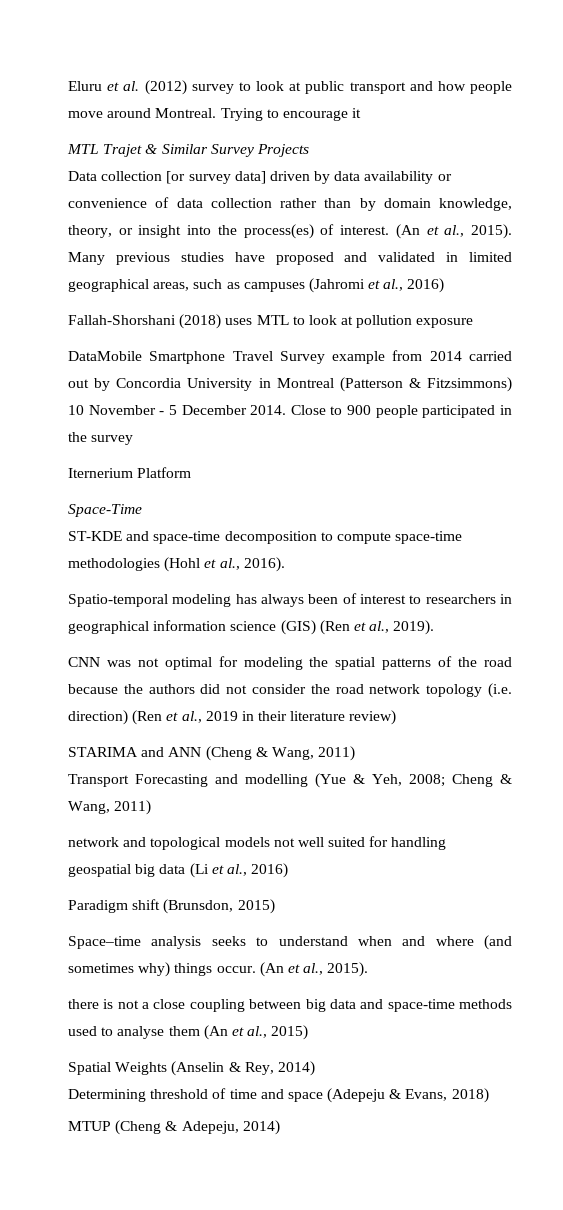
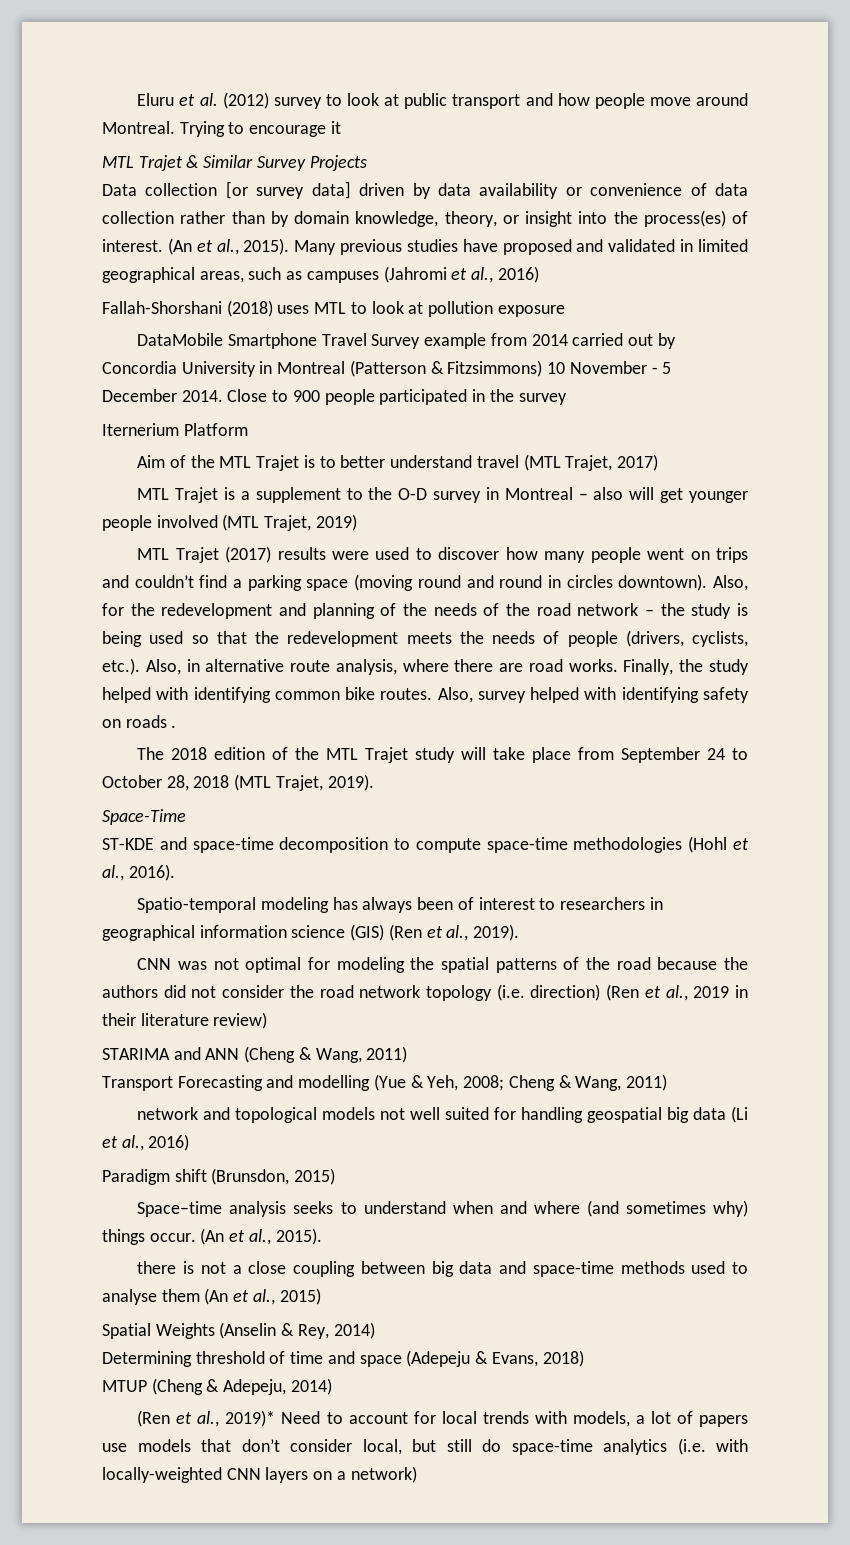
+ Aim of the MTL Trajet is to better understand travel (MTL Trajet, 2017)
+ MTL Trajet is a supplement to the O-D survey in Montreal – also will get younger people involved (MTL Trajet, 2019)
+ MTL Trajet (2017) results were used to discover how many people went on trips and couldn’t find a parking space (moving round and round in circles downtown). Also, for the redevelopment and planning of the needs of the road network – the study is being used so that the redevelopment meets the needs of people (drivers, cyclists, etc.). Also, in alternative route analysis, where there are road works. Finally, the study helped with identifying common bike routes. Also, survey helped with identifying safety on roads .
+ The 2018 edition of the MTL Trajet study will take place from September 24 to October 28, 2018 (MTL Trajet, 2019).
+ (Ren et al., 2019)* Need to account for local trends with models, a lot of papers use models that don’t consider local, but still do space-time analytics (i.e. with locally-weighted CNN layers on a network)

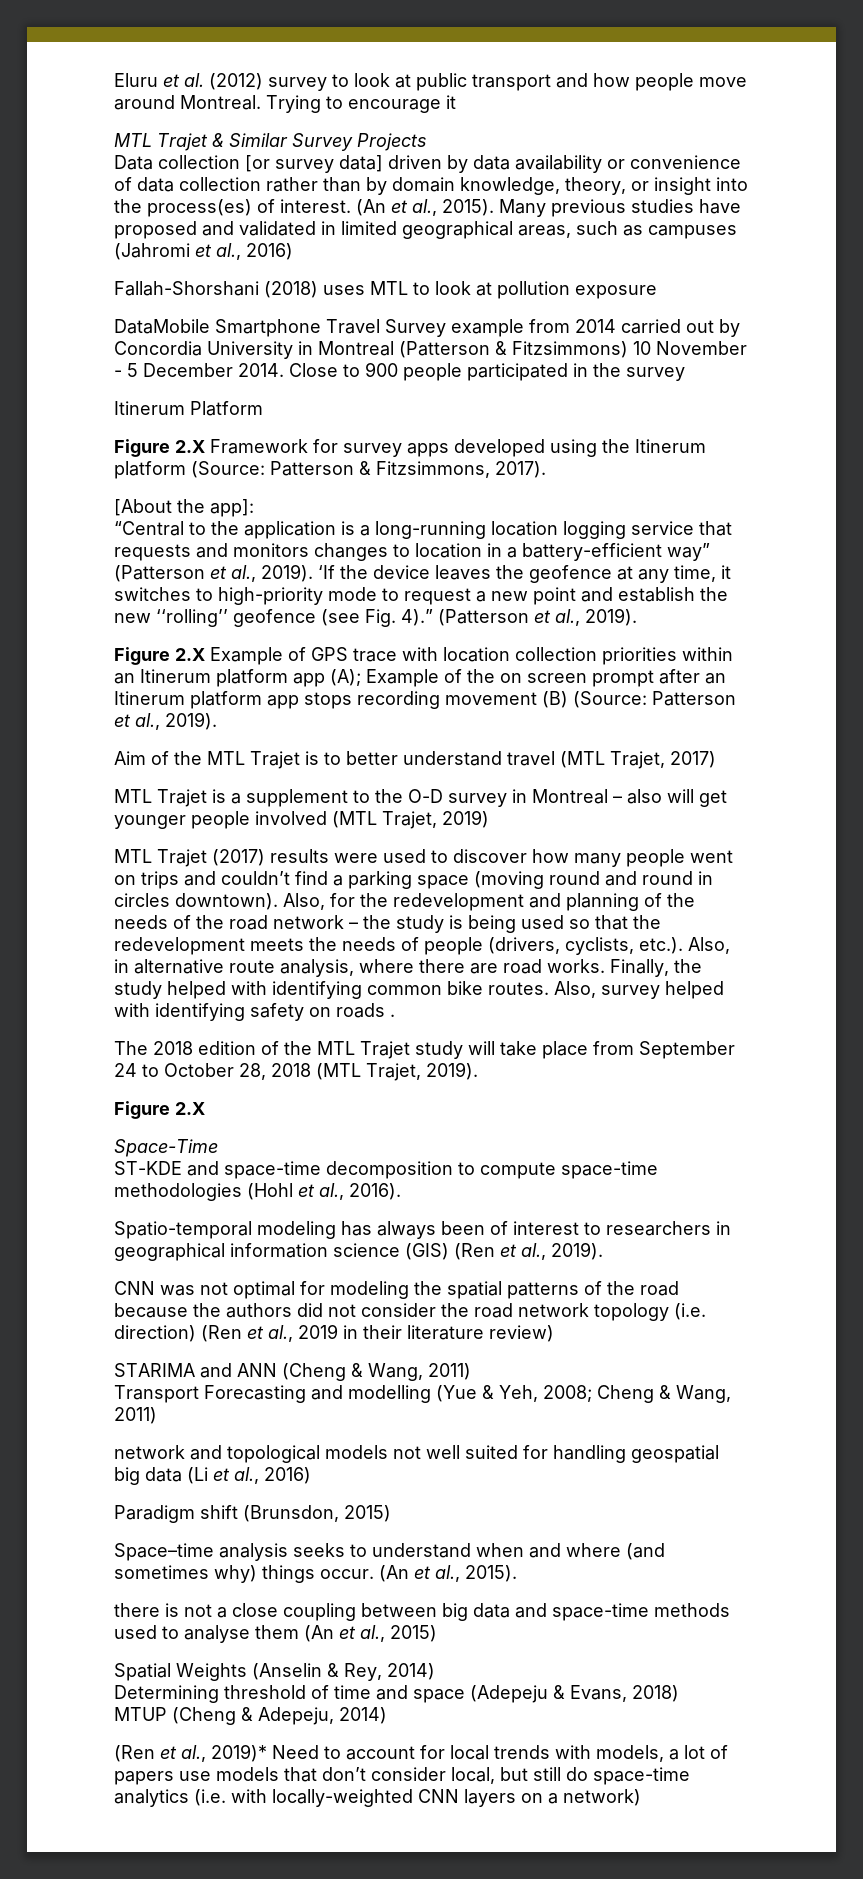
- Iternerium Platform
+ Itinerum Platform
+ Figure 2.X Framework for survey apps developed using the Itinerum platform (Source: Patterson & Fitzsimmons, 2017).
+ [About the app]:
+ “Central to the application is a long-running location logging service that requests and monitors changes to location in a battery-efficient way” (Patterson et al., 2019). ‘If the device leaves the geofence at any time, it switches to high-priority mode to request a new point and establish the new ‘‘rolling’’ geofence (see Fig. 4).” (Patterson et al., 2019).
+ Figure 2.X Example of GPS trace with location collection priorities within an Itinerum platform app (A); Example of the on screen prompt after an Itinerum platform app stops recording movement (B) (Source: Patterson et al., 2019).
  The 2018 edition of the MTL Trajet study will take place from September 24 to October 28, 2018 (MTL Trajet, 2019).
+ Figure 2.X

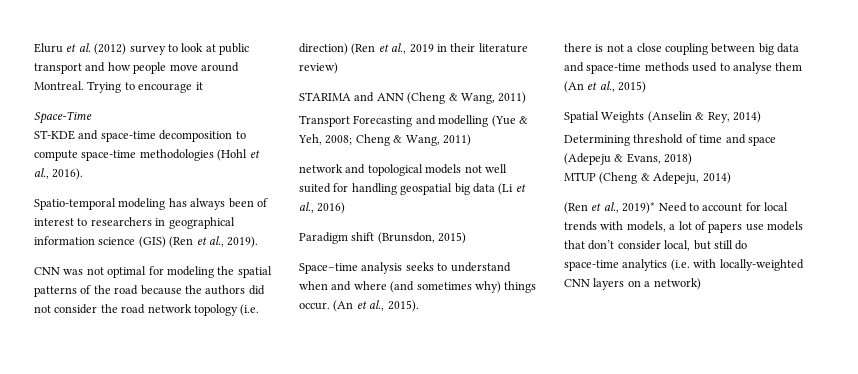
- MTL Trajet & Similar Survey Projects
- Data collection [or survey data] driven by data availability or convenience of data collection rather than by domain knowledge, theory, or insight into the process(es) of interest. (An et al., 2015). Many previous studies have proposed and validated in limited geographical areas, such as campuses (Jahromi et al., 2016)
- Fallah-Shorshani (2018) uses MTL to look at pollution exposure
- DataMobile Smartphone Travel Survey example from 2014 carried out by Concordia University in Montreal (Patterson & Fitzsimmons) 10 November - 5 December 2014. Close to 900 people participated in the survey
- Itinerum Platform
- Figure 2.X Framework for survey apps developed using the Itinerum platform (Source: Patterson & Fitzsimmons, 2017).
- [About the app]:
- “Central to the application is a long-running location logging service that requests and monitors changes to location in a battery-efficient way” (Patterson et al., 2019). ‘If the device leaves the geofence at any time, it switches to high-priority mode to request a new point and establish the new ‘‘rolling’’ geofence (see Fig. 4).” (Patterson et al., 2019).
- Figure 2.X Example of GPS trace with location collection priorities within an Itinerum platform app (A); Example of the on screen prompt after an Itinerum platform app stops recording movement (B) (Source: Patterson et al., 2019).
- Aim of the MTL Trajet is to better understand travel (MTL Trajet, 2017)
- MTL Trajet is a supplement to the O-D survey in Montreal – also will get younger people involved (MTL Trajet, 2019)
- MTL Trajet (2017) results were used to discover how many people went on trips and couldn’t find a parking space (moving round and round in circles downtown). Also, for the redevelopment and planning of the needs of the road network – the study is being used so that the redevelopment meets the needs of people (drivers, cyclists, etc.). Also, in alternative route analysis, where there are road works. Finally, the study helped with identifying common bike routes. Also, survey helped with identifying safety on roads .
- The 2018 edition of the MTL Trajet study will take place from September 24 to October 28, 2018 (MTL Trajet, 2019).
- Figure 2.X

